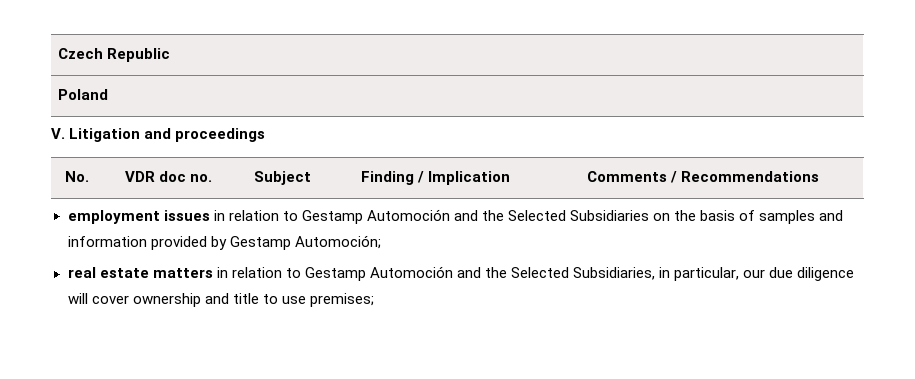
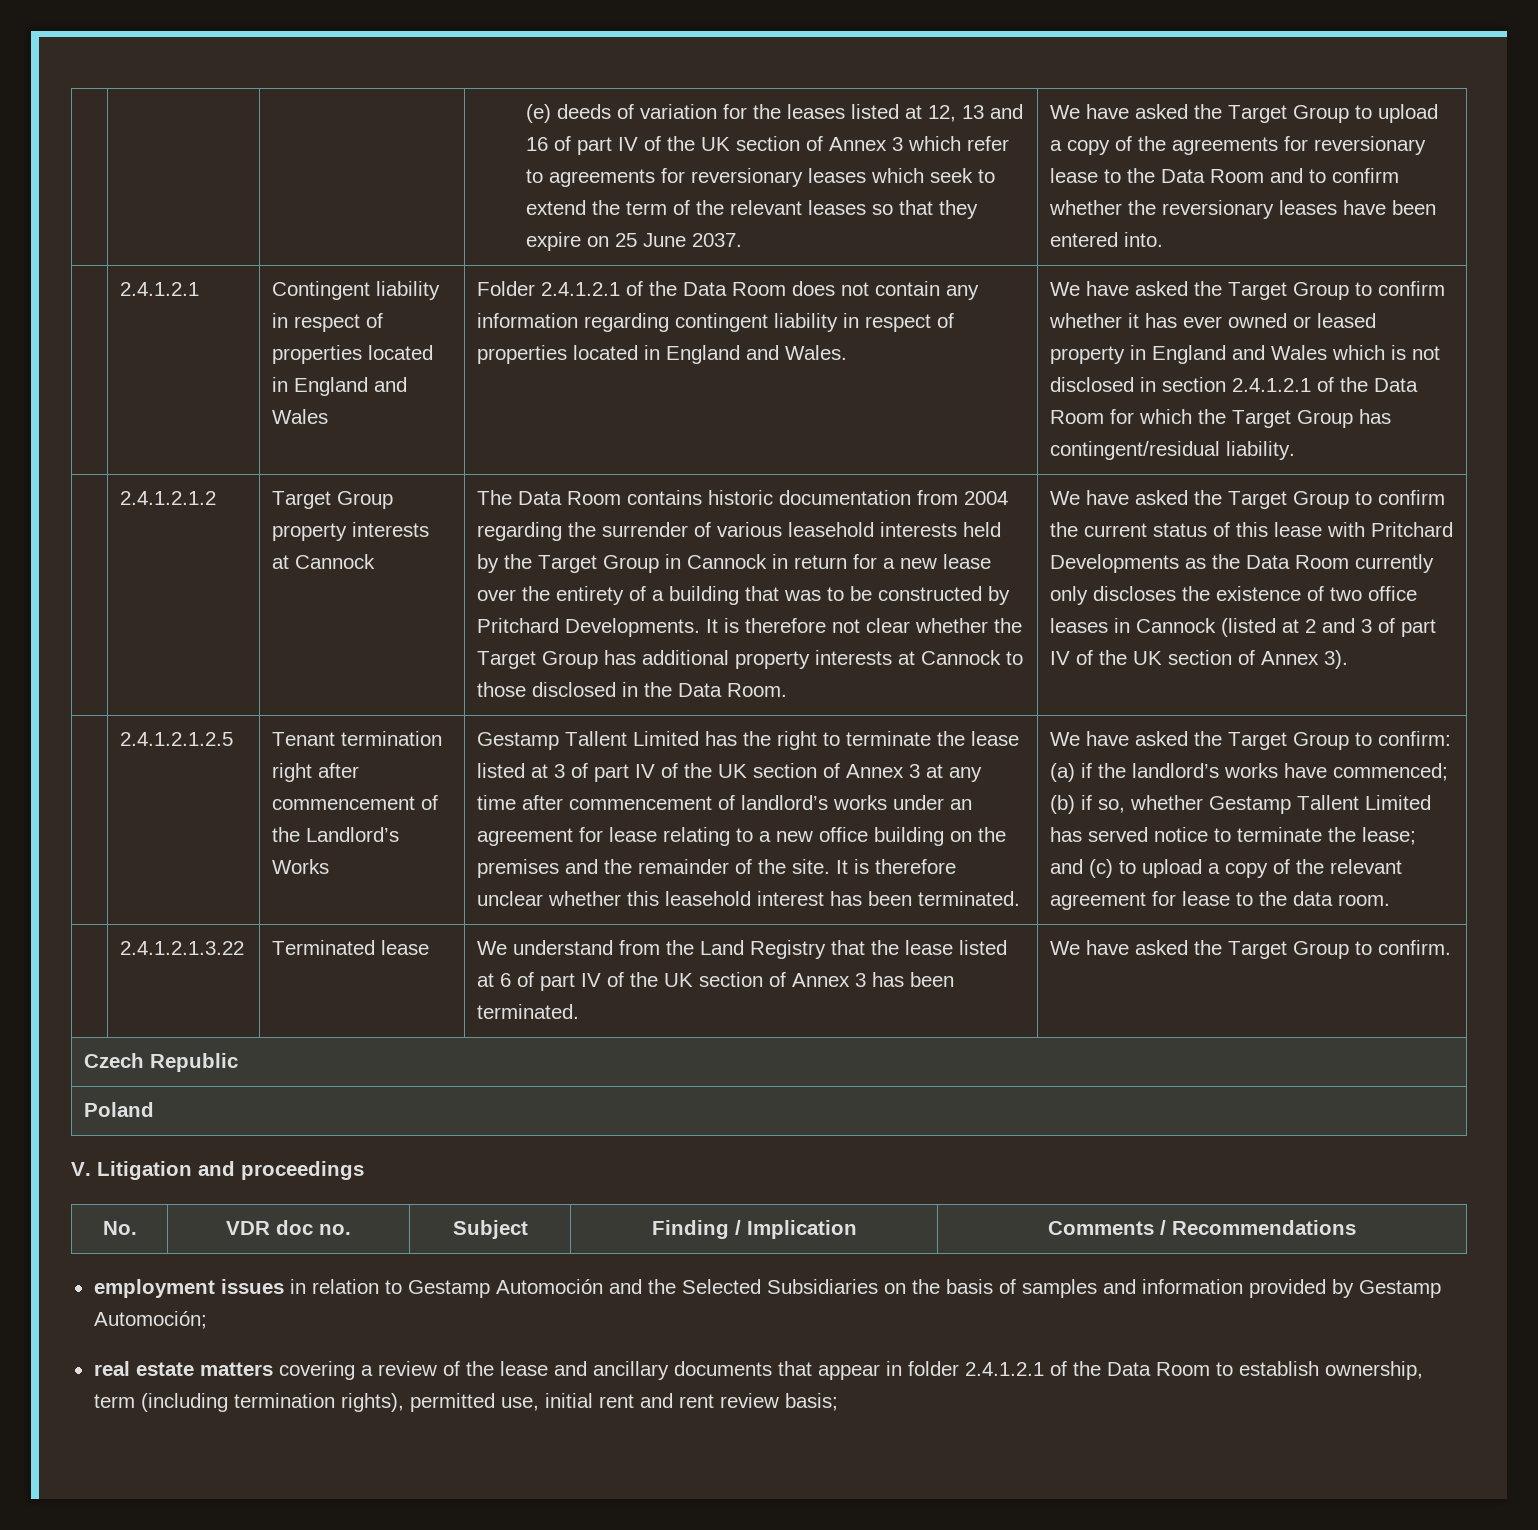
+ (e) deeds of variation for the leases listed at 12, 13 and 16 of part IV of the UK section of Annex 3 which refer to agreements for reversionary leases which seek to extend the term of the relevant leases so that they expire on 25 June 2037. | We have asked the Target Group to upload a copy of the agreements for reversionary lease to the Data Room and to confirm whether the reversionary leases have been entered into.
+ | 2.4.1.2.1 | Contingent liability in respect of properties located in England and Wales | Folder 2.4.1.2.1 of the Data Room does not contain any information regarding contingent liability in respect of properties located in England and Wales. | We have asked the Target Group to confirm whether it has ever owned or leased property in England and Wales which is not disclosed in section 2.4.1.2.1 of the Data Room for which the Target Group has contingent/residual liability.
+ | 2.4.1.2.1.2 | Target Group property interests at Cannock | The Data Room contains historic documentation from 2004 regarding the surrender of various leasehold interests held by the Target Group in Cannock in return for a new lease over the entirety of a building that was to be constructed by Pritchard Developments. It is therefore not clear whether the Target Group has additional property interests at Cannock to those disclosed in the Data Room. | We have asked the Target Group to confirm the current status of this lease with Pritchard Developments as the Data Room currently only discloses the existence of two office leases in Cannock (listed at 2 and 3 of part IV of the UK section of Annex 3).
+ | 2.4.1.2.1.2.5 | Tenant termination right after commencement of the Landlord’s Works | Gestamp Tallent Limited has the right to terminate the lease listed at 3 of part IV of the UK section of Annex 3 at any time after commencement of landlord’s works under an agreement for lease relating to a new office building on the premises and the remainder of the site. It is therefore unclear whether this leasehold interest has been terminated. | We have asked the Target Group to confirm: (a) if the landlord’s works have commenced; (b) if so, whether Gestamp Tallent Limited has served notice to terminate the lease; and (c) to upload a copy of the relevant agreement for lease to the data room.
+ | 2.4.1.2.1.3.22 | Terminated lease | We understand from the Land Registry that the lease listed at 6 of part IV of the UK section of Annex 3 has been terminated. | We have asked the Target Group to confirm.
- real estate matters in relation to Gestamp Automoción and the Selected Subsidiaries, in particular, our due diligence will cover ownership and title to use premises;
+ real estate matters covering a review of the lease and ancillary documents that appear in folder 2.4.1.2.1 of the Data Room to establish ownership, term (including termination rights), permitted use, initial rent and rent review basis;

